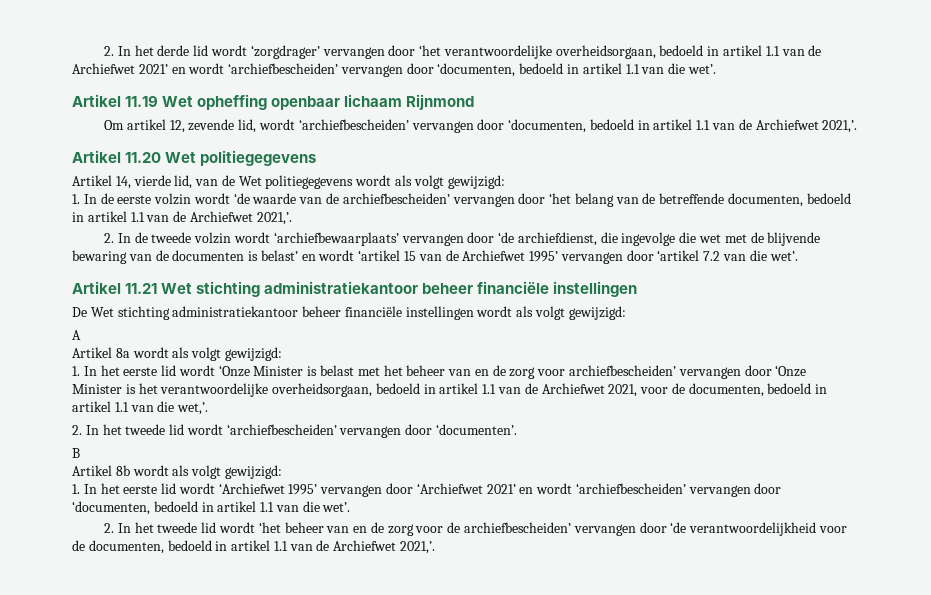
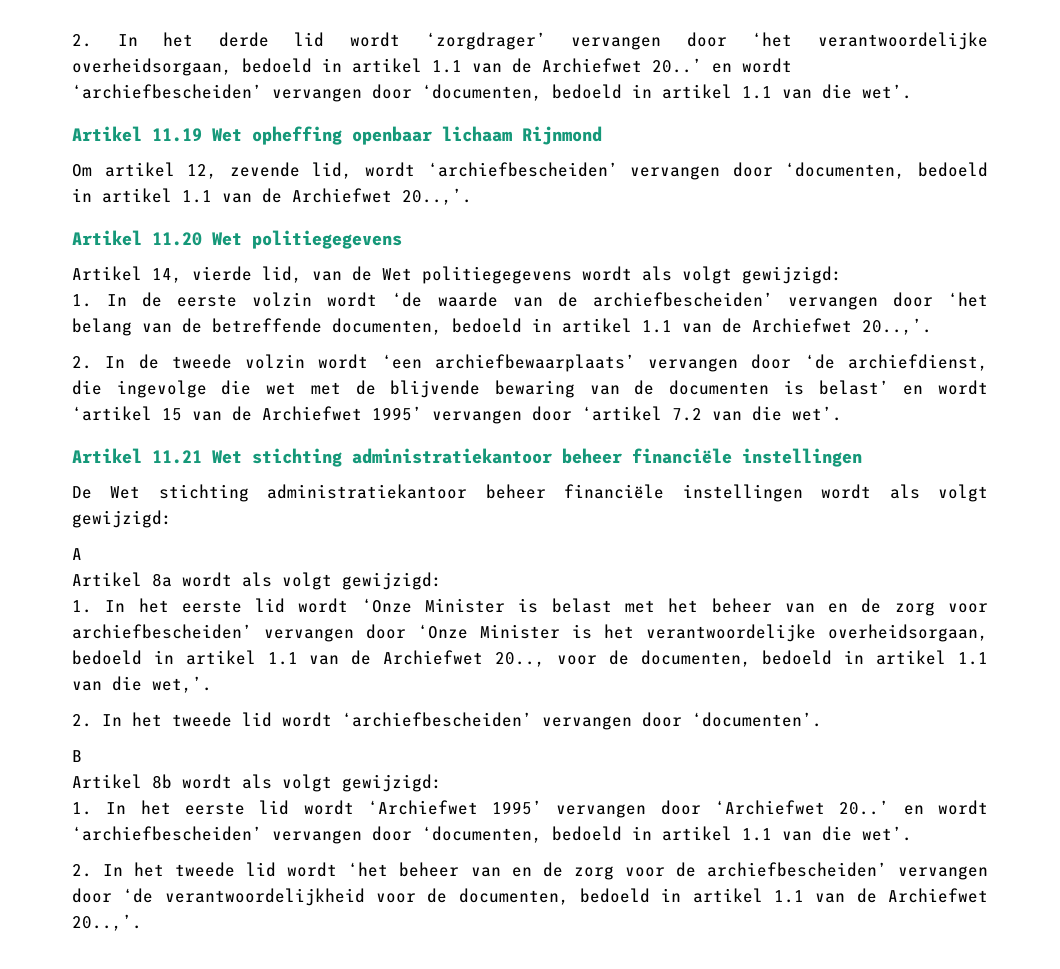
- 2. In het derde lid wordt ‘zorgdrager’ vervangen door ‘het verantwoordelijke overheidsorgaan, bedoeld in artikel 1.1 van de Archiefwet 2021’ en wordt ‘archiefbescheiden’ vervangen door ‘documenten, bedoeld in artikel 1.1 van die wet’.
+ 2. In het derde lid wordt ‘zorgdrager’ vervangen door ‘het verantwoordelijke overheidsorgaan, bedoeld in artikel 1.1 van de Archiefwet 20..’ en wordt ‘archiefbescheiden’ vervangen door ‘documenten, bedoeld in artikel 1.1 van die wet’.
- Om artikel 12, zevende lid, wordt ‘archiefbescheiden’ vervangen door ‘documenten, bedoeld in artikel 1.1 van de Archiefwet 2021,’.
+ Om artikel 12, zevende lid, wordt ‘archiefbescheiden’ vervangen door ‘documenten, bedoeld in artikel 1.1 van de Archiefwet 20..,’.
- 1. In de eerste volzin wordt ‘de waarde van de archiefbescheiden’ vervangen door ‘het belang van de betreffende documenten, bedoeld in artikel 1.1 van de Archiefwet 2021,’.
+ 1. In de eerste volzin wordt ‘de waarde van de archiefbescheiden’ vervangen door ‘het belang van de betreffende documenten, bedoeld in artikel 1.1 van de Archiefwet 20..,’.
- 2. In de tweede volzin wordt ‘archiefbewaarplaats’ vervangen door ‘de archiefdienst, die ingevolge die wet met de blijvende bewaring van de documenten is belast’ en wordt ‘artikel 15 van de Archiefwet 1995’ vervangen door ‘artikel 7.2 van die wet’.
+ 2. In de tweede volzin wordt ‘een archiefbewaarplaats’ vervangen door ‘de archiefdienst, die ingevolge die wet met de blijvende bewaring van de documenten is belast’ en wordt ‘artikel 15 van de Archiefwet 1995’ vervangen door ‘artikel 7.2 van die wet’.
- 1. In het eerste lid wordt ‘Onze Minister is belast met het beheer van en de zorg voor archiefbescheiden’ vervangen door ‘Onze Minister is het verantwoordelijke overheidsorgaan, bedoeld in artikel 1.1 van de Archiefwet 2021, voor de documenten, bedoeld in artikel 1.1 van die wet,’.
+ 1. In het eerste lid wordt ‘Onze Minister is belast met het beheer van en de zorg voor archiefbescheiden’ vervangen door ‘Onze Minister is het verantwoordelijke overheidsorgaan, bedoeld in artikel 1.1 van de Archiefwet 20.., voor de documenten, bedoeld in artikel 1.1 van die wet,’.
- 1. In het eerste lid wordt ‘Archiefwet 1995’ vervangen door ‘Archiefwet 2021’ en wordt ‘archiefbescheiden’ vervangen door ‘documenten, bedoeld in artikel 1.1 van die wet’.
+ 1. In het eerste lid wordt ‘Archiefwet 1995’ vervangen door ‘Archiefwet 20..’ en wordt ‘archiefbescheiden’ vervangen door ‘documenten, bedoeld in artikel 1.1 van die wet’.
- 2. In het tweede lid wordt ‘het beheer van en de zorg voor de archiefbescheiden’ vervangen door ‘de verantwoordelijkheid voor de documenten, bedoeld in artikel 1.1 van de Archiefwet 2021,’.
+ 2. In het tweede lid wordt ‘het beheer van en de zorg voor de archiefbescheiden’ vervangen door ‘de verantwoordelijkheid voor de documenten, bedoeld in artikel 1.1 van de Archiefwet 20..,’.

